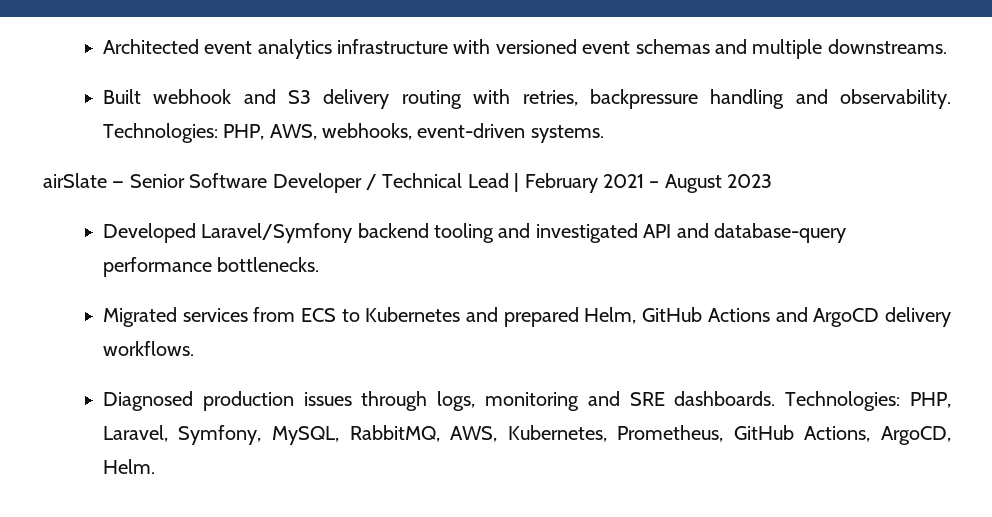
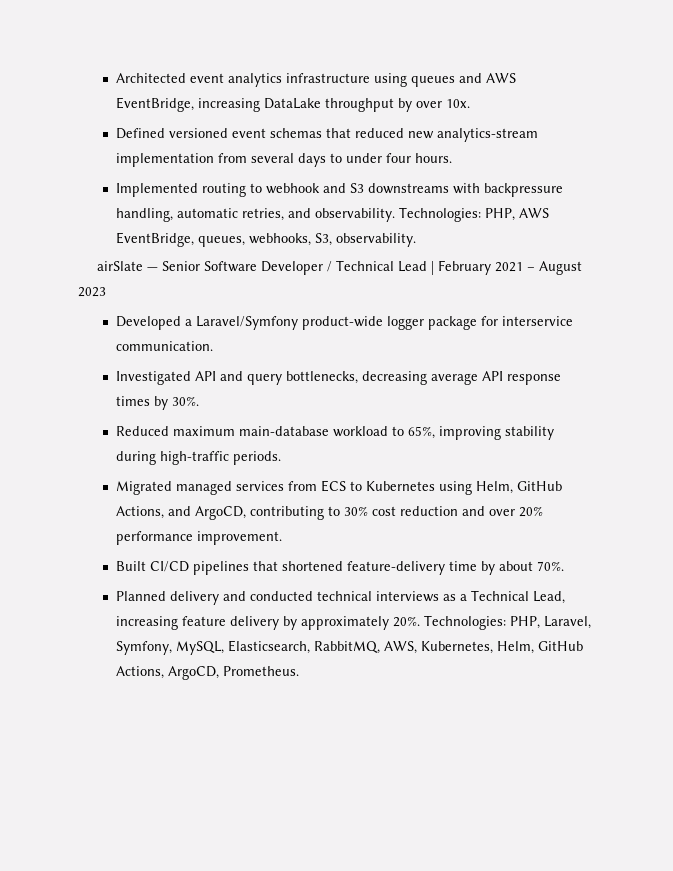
- Architected event analytics infrastructure with versioned event schemas and multiple downstreams.
- Built webhook and S3 delivery routing with retries, backpressure handling and observability. Technologies: PHP, AWS, webhooks, event-driven systems.
+ Architected event analytics infrastructure using queues and AWS EventBridge, increasing DataLake throughput by over 10x.
+ Defined versioned event schemas that reduced new analytics-stream implementation from several days to under four hours.
+ Implemented routing to webhook and S3 downstreams with backpressure handling, automatic retries, and observability. Technologies: PHP, AWS EventBridge, queues, webhooks, S3, observability.
- Developed Laravel/Symfony backend tooling and investigated API and database-query performance bottlenecks.
+ Developed a Laravel/Symfony product-wide logger package for interservice communication.
+ Investigated API and query bottlenecks, decreasing average API response times by 30%.
+ Reduced maximum main-database workload to 65%, improving stability during high-traffic periods.
- Migrated services from ECS to Kubernetes and prepared Helm, GitHub Actions and ArgoCD delivery workflows.
- Diagnosed production issues through logs, monitoring and SRE dashboards.
+ Migrated managed services from ECS to Kubernetes using Helm, GitHub Actions, and ArgoCD, contributing to 30% cost reduction and over 20% performance improvement.
+ Built CI/CD pipelines that shortened feature-delivery time by about 70%.
+ Planned delivery and conducted technical interviews as a Technical Lead, increasing feature delivery by approximately 20%.
- Technologies: PHP, Laravel, Symfony, MySQL, RabbitMQ, AWS, Kubernetes, Prometheus, GitHub Actions, ArgoCD, Helm.
+ Technologies: PHP, Laravel, Symfony, MySQL, Elasticsearch, RabbitMQ, AWS, Kubernetes, Helm, GitHub Actions, ArgoCD, Prometheus.

